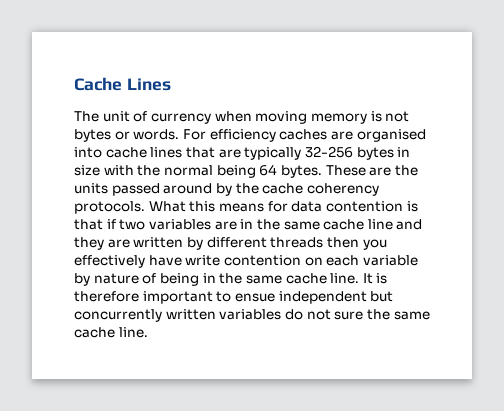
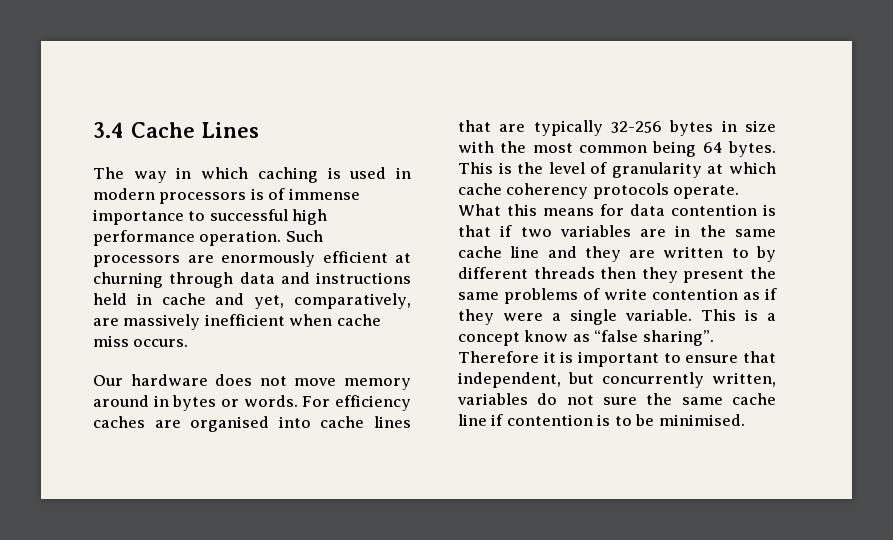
- Cache Lines
+ 3.4 Cache Lines
- The unit of currency when moving memory is not bytes or words.
+ The way in which caching is used in modern processors is of immense importance to successful high performance operation. Such processors are enormously efficient at churning through data and instructions held in cache and yet, comparatively, are massively inefficient when cache miss occurs.
+ Our hardware does not move memory around in bytes or words.
- For efficiency caches are organised into cache lines that are typically 32-256 bytes in size with the normal being 64 bytes.
+ For efficiency caches are organised into cache lines that are typically 32-256 bytes in size with the most common being 64 bytes.
- These are the units passed around by the cache coherency protocols.
+ This is the level of granularity at which cache coherency protocols operate.
- What this means for data contention is that if two variables are in the same cache line and they are written by different threads then you effectively have write contention on each variable by nature of being in the same cache line. It is therefore important to ensue independent but concurrently written variables do not sure the same cache line.
+ What this means for data contention is that if two variables are in the same cache line and they are written to by different threads then they present the same problems of write contention as if they were a single variable. This is a concept know as “false sharing”. Therefore it is important to ensure that independent, but concurrently written, variables do not sure the same cache line if contention is to be minimised.

